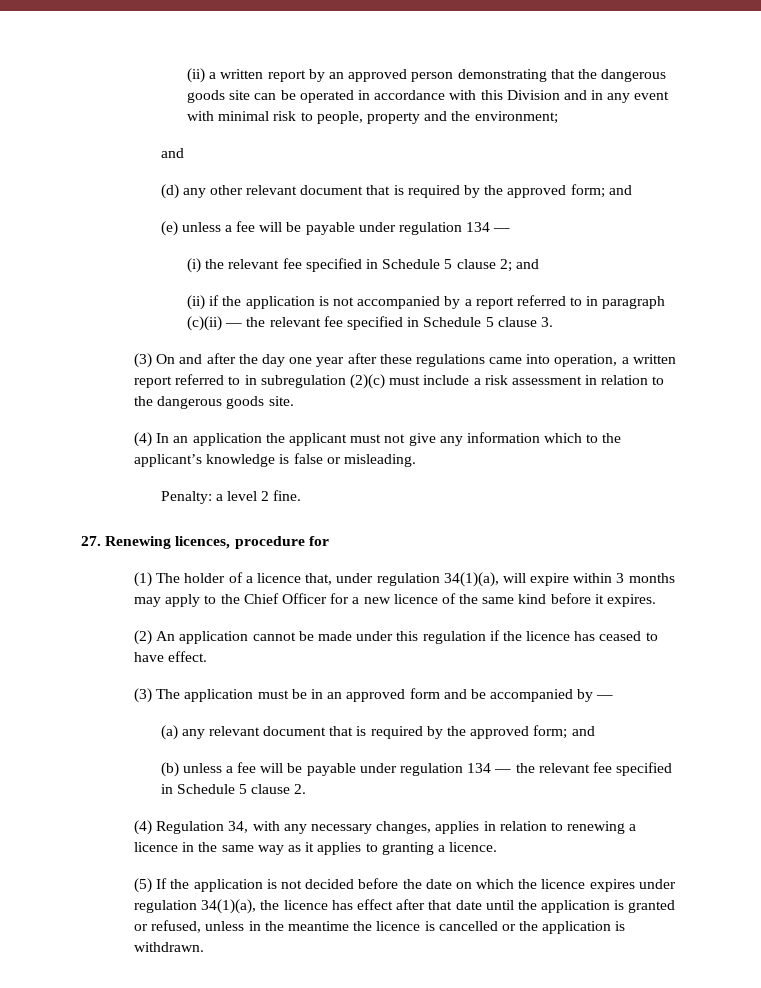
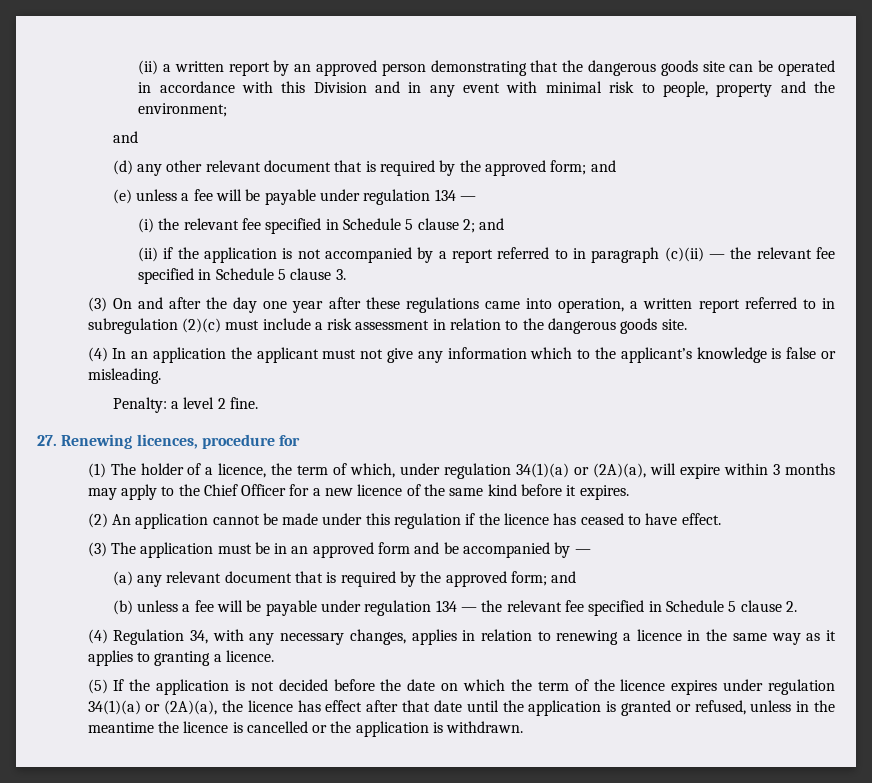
- (1) The holder of a licence that, under regulation 34(1)(a), will expire within 3 months may apply to the Chief Officer for a new licence of the same kind before it expires.
+ (1) The holder of a licence, the term of which, under regulation 34(1)(a) or (2A)(a), will expire within 3 months may apply to the Chief Officer for a new licence of the same kind before it expires.
- (5) If the application is not decided before the date on which the licence expires under regulation 34(1)(a), the licence has effect after that date until the application is granted or refused, unless in the meantime the licence is cancelled or the application is withdrawn.
+ (5) If the application is not decided before the date on which the term of the licence expires under regulation 34(1)(a) or (2A)(a), the licence has effect after that date until the application is granted or refused, unless in the meantime the licence is cancelled or the application is withdrawn.

